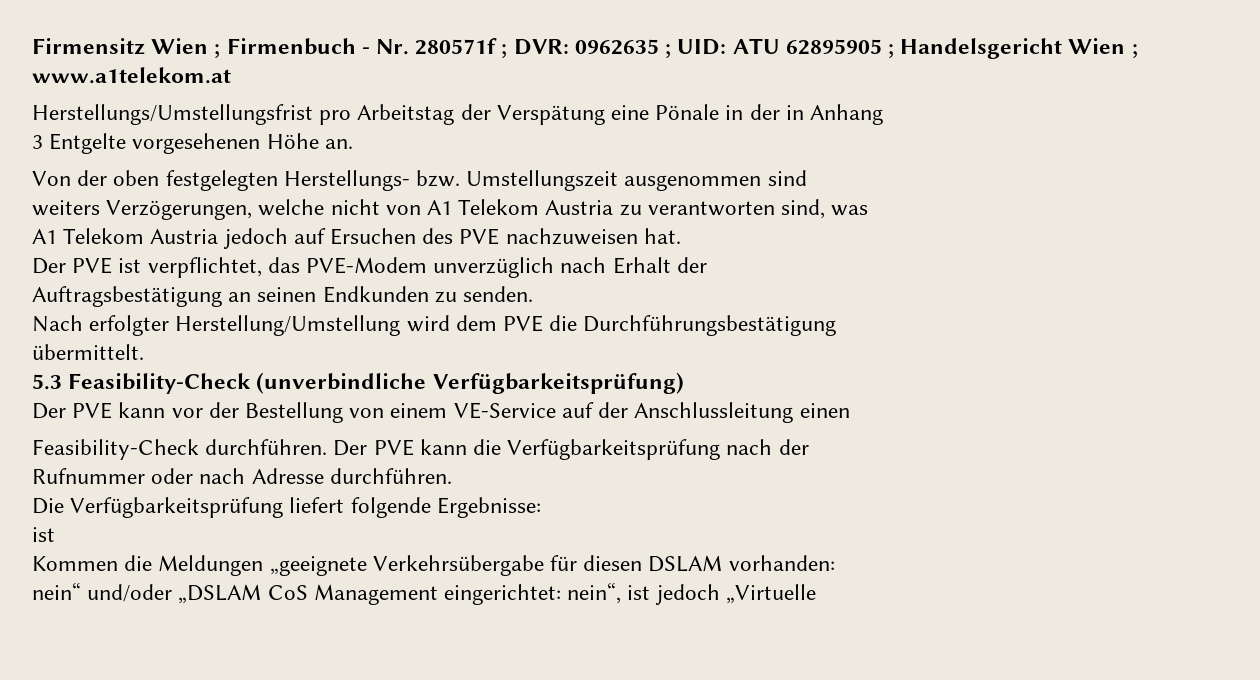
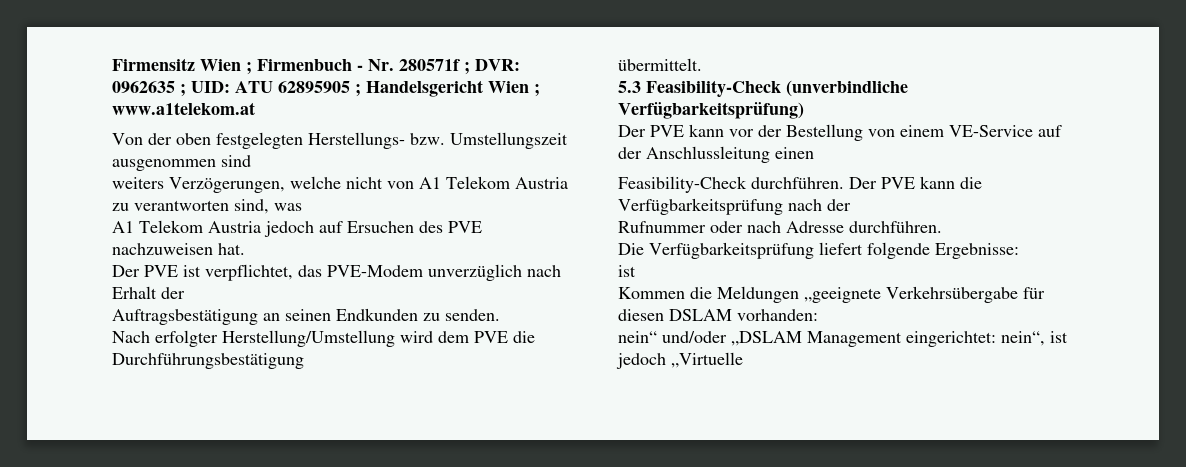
- Herstellungs/Umstellungsfrist pro Arbeitstag der Verspätung eine Pönale in der in Anhang
- 3 Entgelte vorgesehenen Höhe an.
- nein“ und/oder „DSLAM CoS Management eingerichtet: nein“, ist jedoch „Virtuelle
+ nein“ und/oder „DSLAM Management eingerichtet: nein“, ist jedoch „Virtuelle

